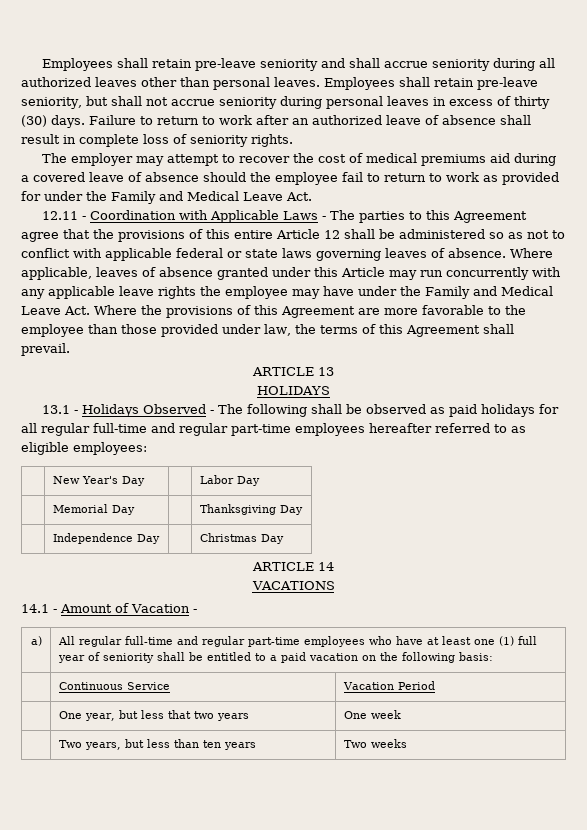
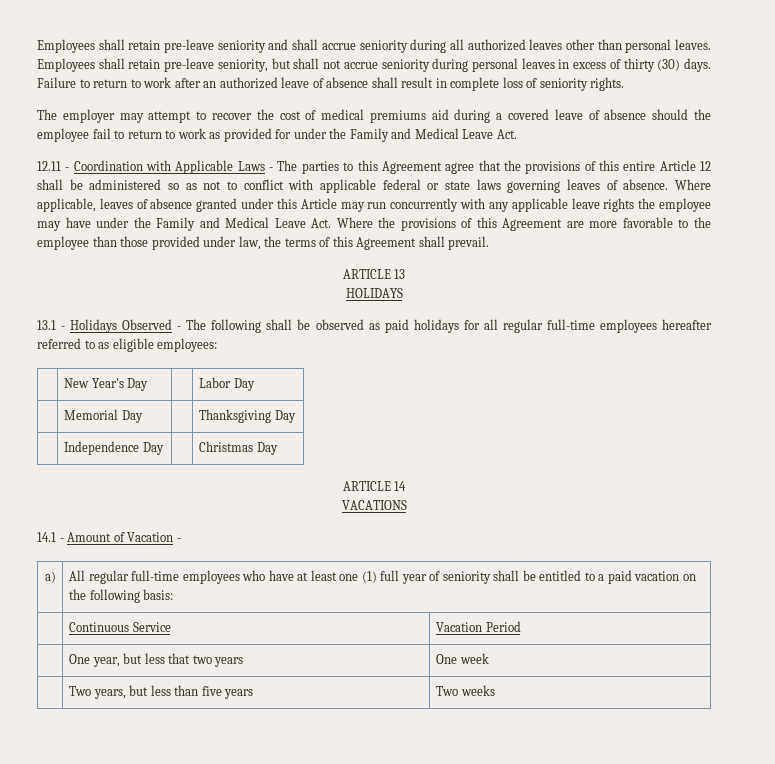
- 13.1 - Holidays Observed - The following shall be observed as paid holidays for all regular full-time and regular part-time employees hereafter referred to as eligible employees:
+ 13.1 - Holidays Observed - The following shall be observed as paid holidays for all regular full-time employees hereafter referred to as eligible employees:
- a) | All regular full-time and regular part-time employees who have at least one (1) full year of seniority shall be entitled to a paid vacation on the following basis:
+ a) | All regular full-time employees who have at least one (1) full year of seniority shall be entitled to a paid vacation on the following basis:
- | Two years, but less than ten years | Two weeks
+ | Two years, but less than five years | Two weeks

